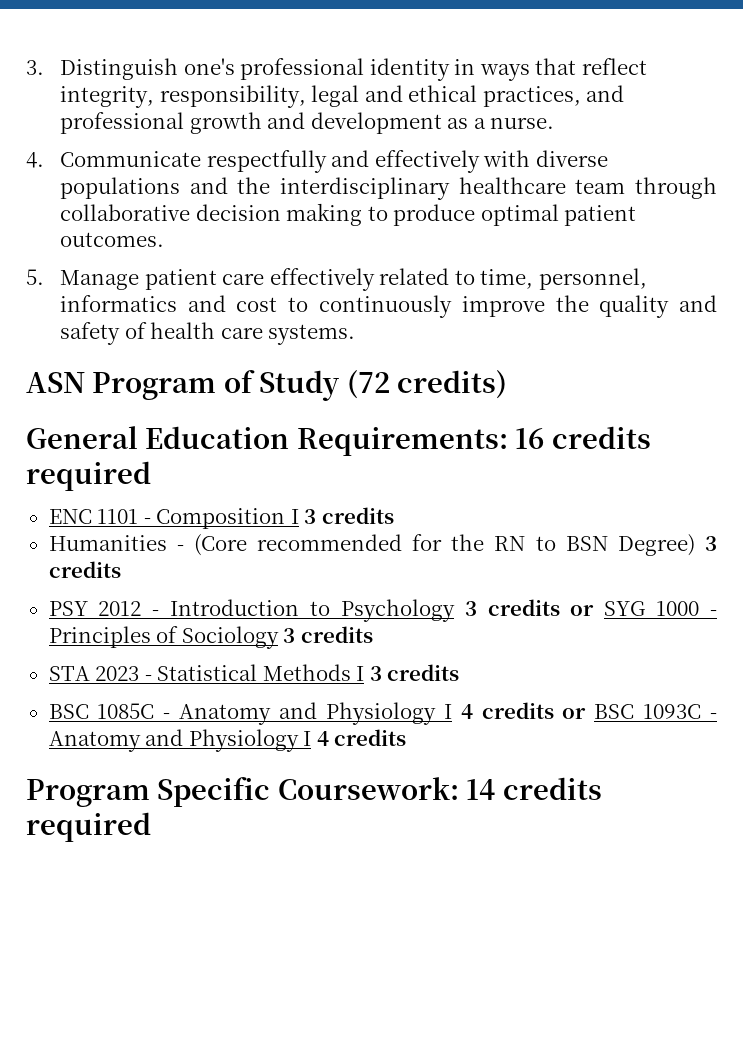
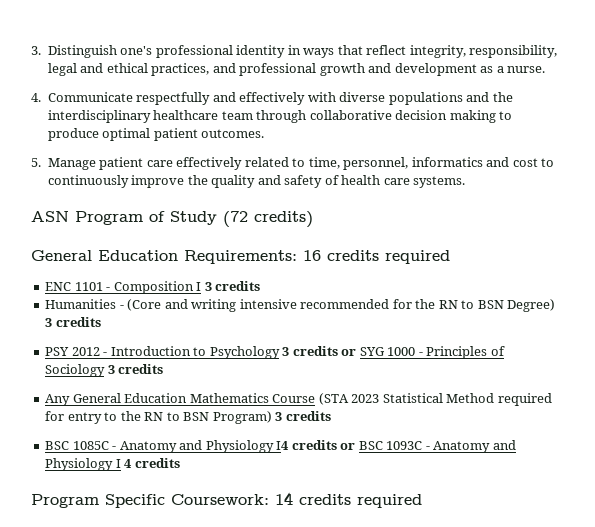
- Humanities - (Core recommended for the RN to BSN Degree) 3 credits
+ Humanities - (Core and writing intensive recommended for the RN to BSN Degree) 3 credits
- STA 2023 - Statistical Methods I 3 credits
+ Any General Education Mathematics Course (STA 2023 Statistical Method required for entry to the RN to BSN Program) 3 credits
- BSC 1085C - Anatomy and Physiology I 4 credits or BSC 1093C - Anatomy and Physiology I 4 credits
+ BSC 1085C - Anatomy and Physiology I4 credits or BSC 1093C - Anatomy and Physiology I 4 credits

